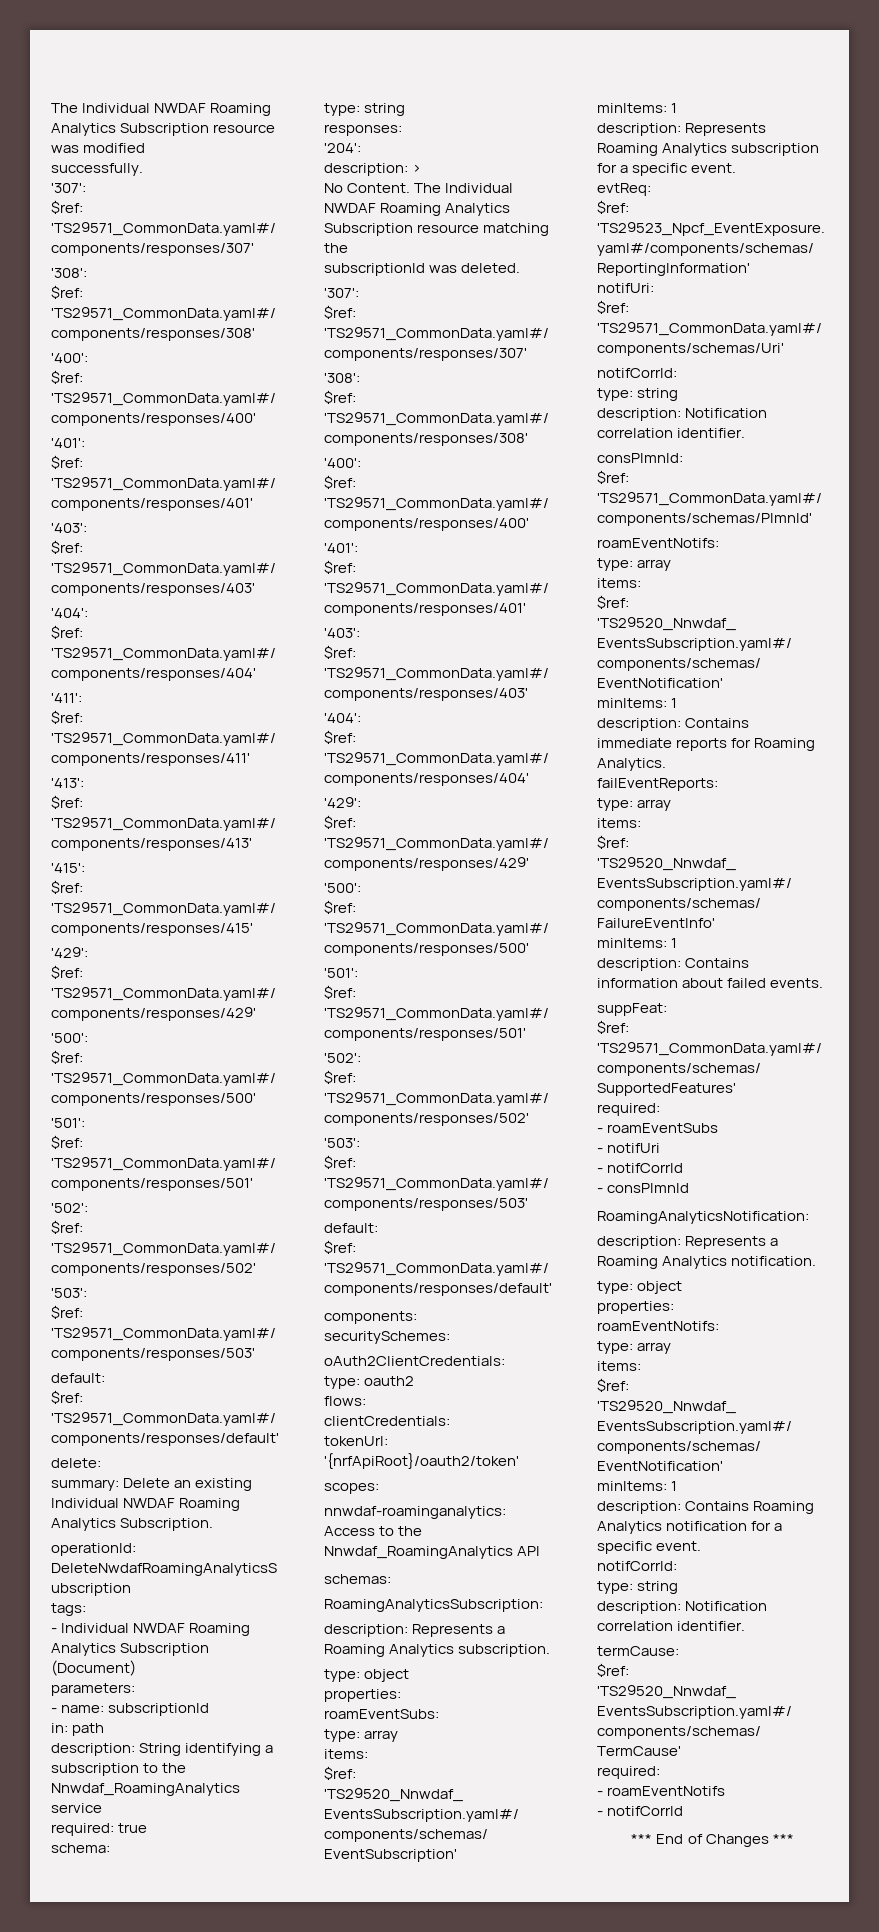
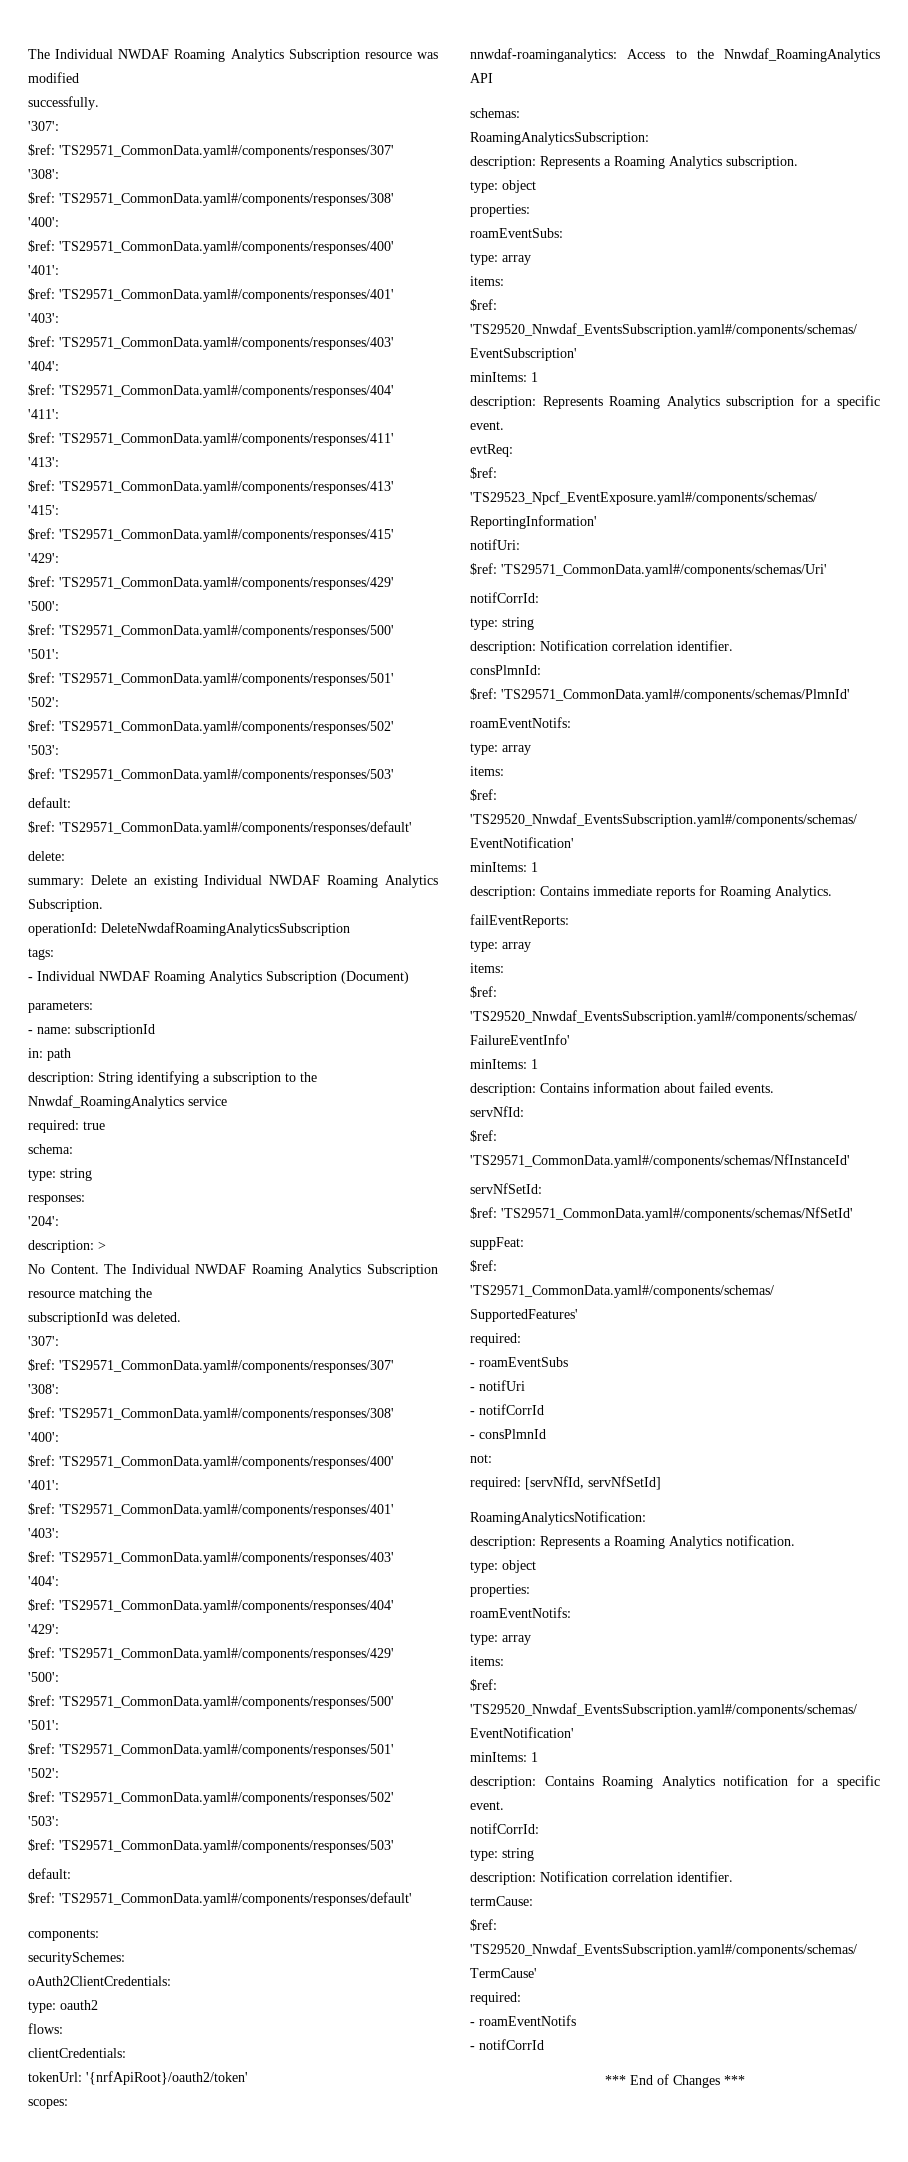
+ servNfId:
+ $ref: 'TS29571_CommonData.yaml#/components/schemas/NfInstanceId'
+ servNfSetId:
+ $ref: 'TS29571_CommonData.yaml#/components/schemas/NfSetId'
+ not:
+ required: [servNfId, servNfSetId]

